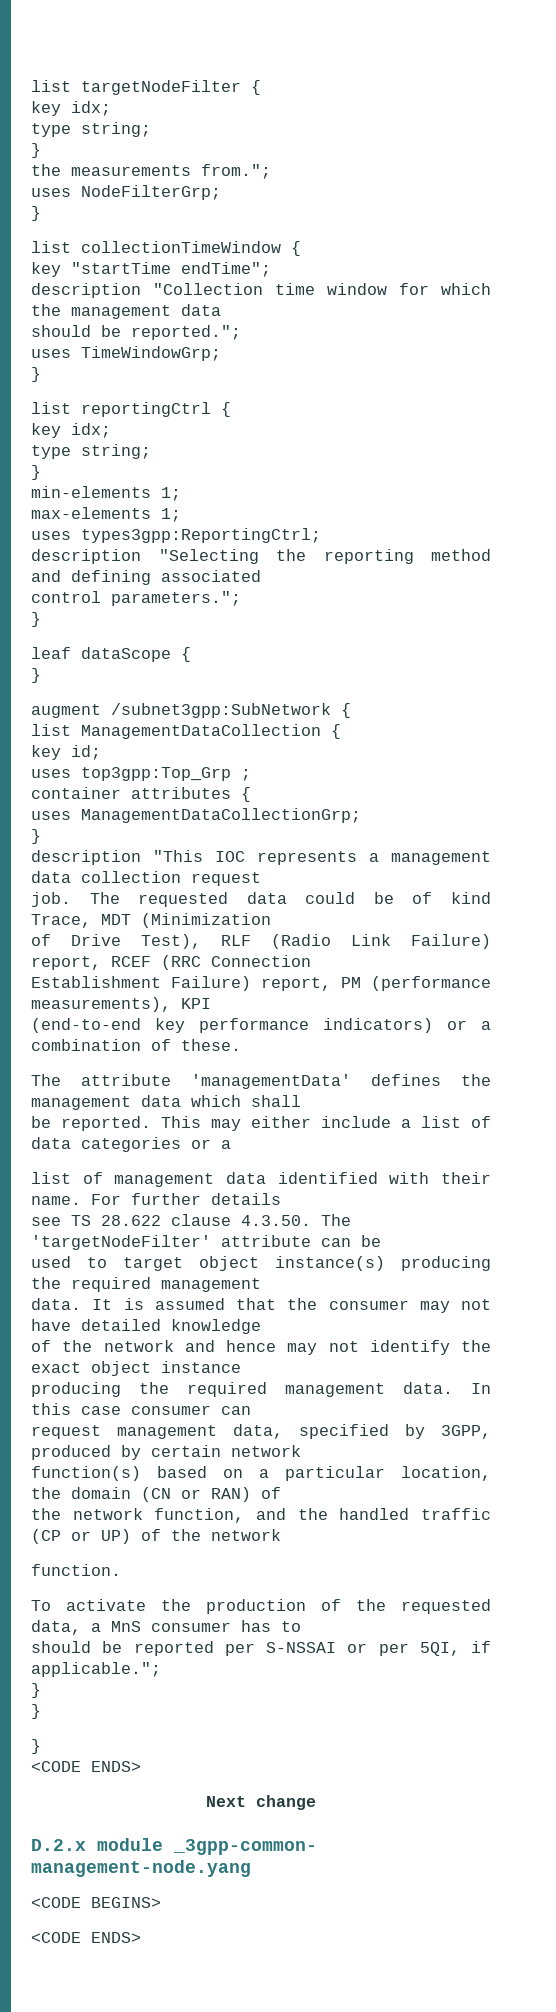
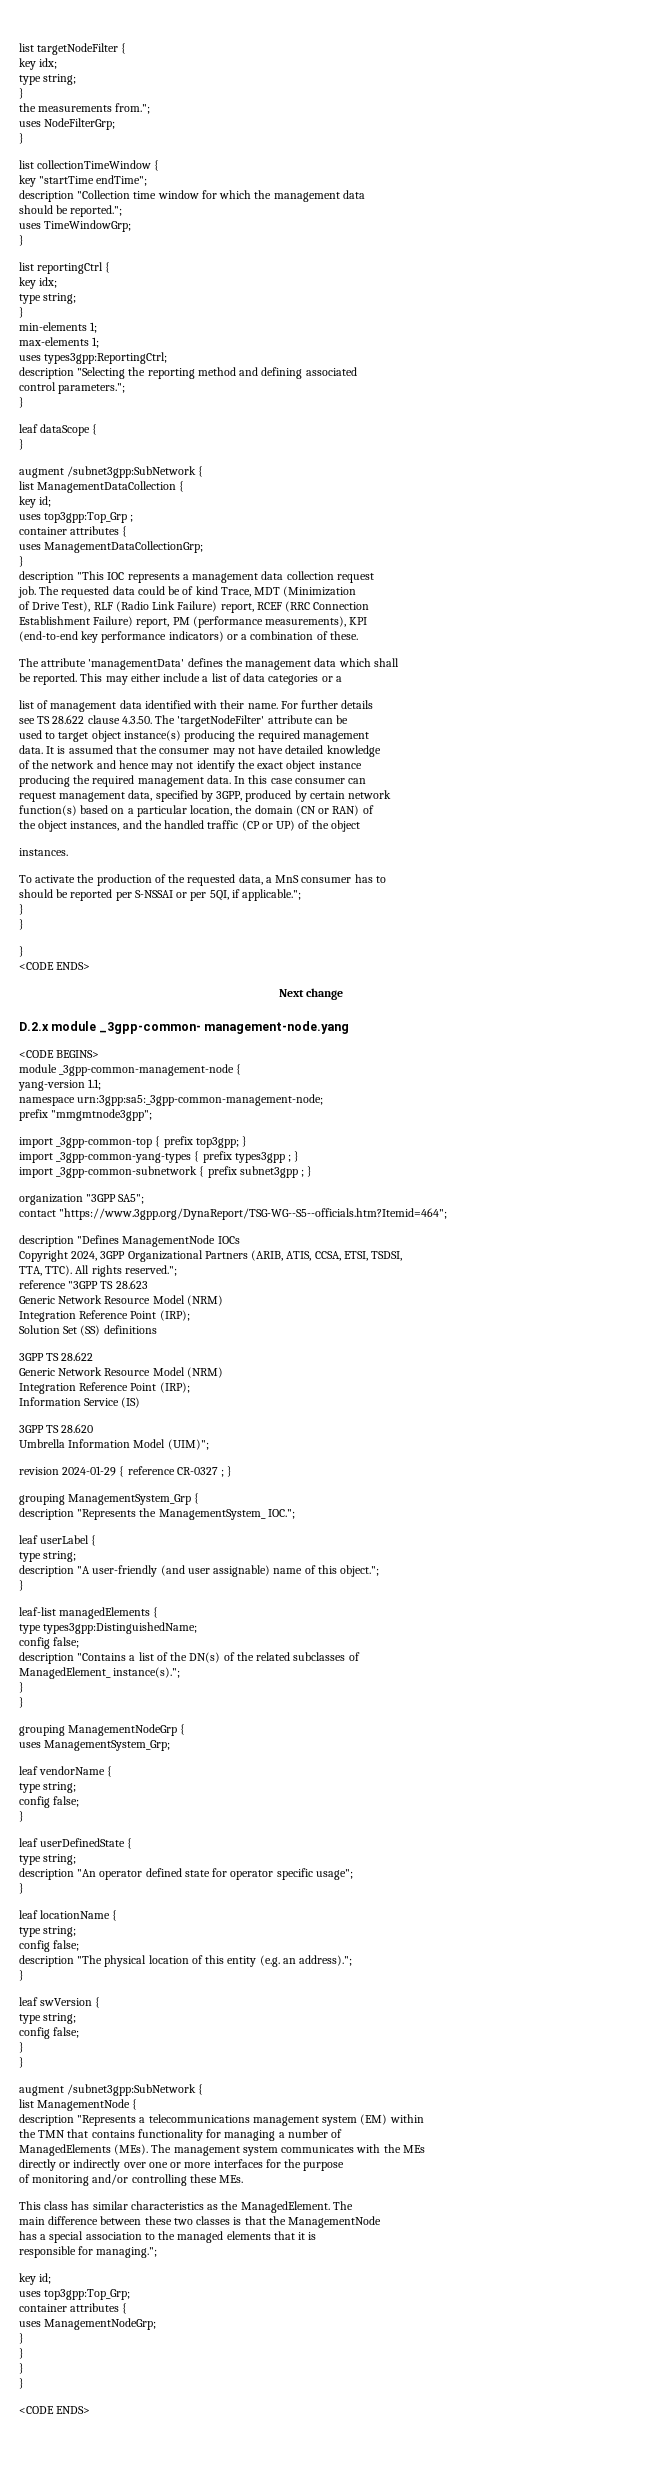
- the network function, and the handled traffic (CP or UP) of the network
- function.
+ the object instances, and the handled traffic (CP or UP) of the object
+ instances.
+ module _3gpp-common-management-node {
+ yang-version 1.1;
+ namespace urn:3gpp:sa5:_3gpp-common-management-node;
+ prefix "mmgmtnode3gpp";
+ import _3gpp-common-top { prefix top3gpp; }
+ import _3gpp-common-yang-types { prefix types3gpp ; }
+ import _3gpp-common-subnetwork { prefix subnet3gpp ; }
+ organization "3GPP SA5";
+ contact "https://www.3gpp.org/DynaReport/TSG-WG--S5--officials.htm?Itemid=464";
+ description "Defines ManagementNode IOCs
+ Copyright 2024, 3GPP Organizational Partners (ARIB, ATIS, CCSA, ETSI, TSDSI,
+ TTA, TTC). All rights reserved.";
+ reference "3GPP TS 28.623
+ Generic Network Resource Model (NRM)
+ Integration Reference Point (IRP);
+ Solution Set (SS) definitions
+ 3GPP TS 28.622
+ Generic Network Resource Model (NRM)
+ Integration Reference Point (IRP);
+ Information Service (IS)
+ 3GPP TS 28.620
+ Umbrella Information Model (UIM)";
+ revision 2024-01-29 { reference CR-0327 ; }
+ grouping ManagementSystem_Grp {
+ description "Represents the ManagementSystem_ IOC.";
+ leaf userLabel {
+ type string;
+ description "A user-friendly (and user assignable) name of this object.";
+ }
+ leaf-list managedElements {
+ type types3gpp:DistinguishedName;
+ config false;
+ description "Contains a list of the DN(s) of the related subclasses of
+ ManagedElement_ instance(s).";
+ }
+ }
+ grouping ManagementNodeGrp {
+ uses ManagementSystem_Grp;
+ leaf vendorName {
+ type string;
+ config false;
+ }
+ leaf userDefinedState {
+ type string;
+ description "An operator defined state for operator specific usage";
+ }
+ leaf locationName {
+ type string;
+ config false;
+ description "The physical location of this entity (e.g. an address).";
+ }
+ leaf swVersion {
+ type string;
+ config false;
+ }
+ }
+ augment /subnet3gpp:SubNetwork {
+ list ManagementNode {
+ description "Represents a telecommunications management system (EM) within
+ the TMN that contains functionality for managing a number of
+ ManagedElements (MEs). The management system communicates with the MEs
+ directly or indirectly over one or more interfaces for the purpose
+ of monitoring and/or controlling these MEs.
+ This class has similar characteristics as the ManagedElement. The
+ main difference between these two classes is that the ManagementNode
+ has a special association to the managed elements that it is
+ responsible for managing.";
+ key id;
+ uses top3gpp:Top_Grp;
+ container attributes {
+ uses ManagementNodeGrp;
+ }
+ }
+ }
+ }

